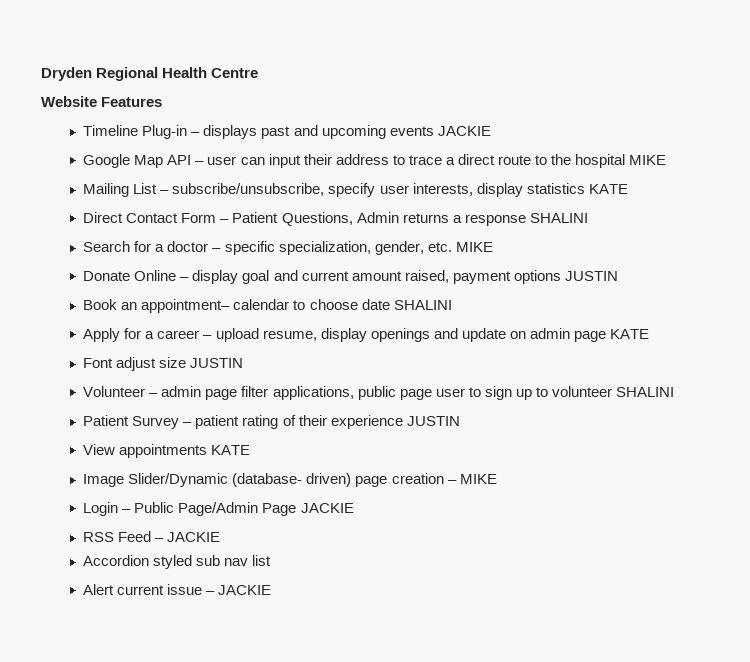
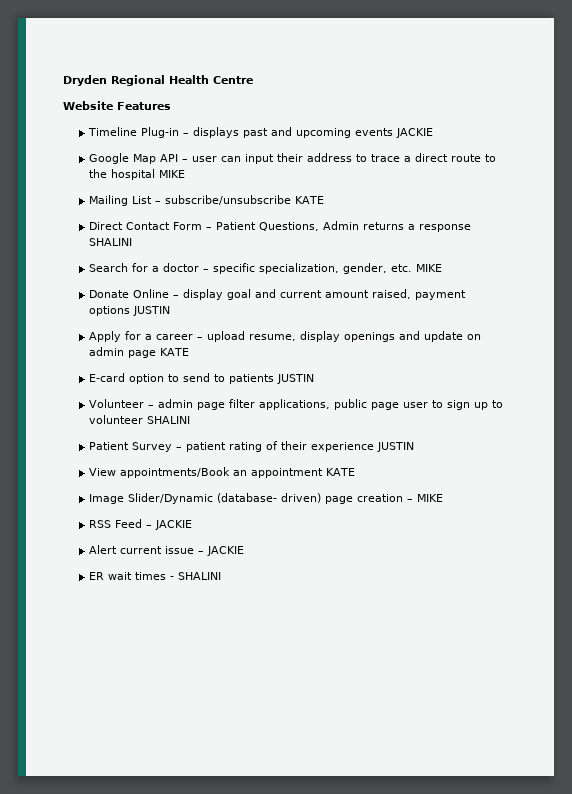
- Mailing List – subscribe/unsubscribe, specify user interests, display statistics KATE
+ Mailing List – subscribe/unsubscribe KATE
- Book an appointment– calendar to choose date SHALINI
- Font adjust size JUSTIN
+ E-card option to send to patients JUSTIN
- View appointments KATE
+ View appointments/Book an appointment KATE
- Login – Public Page/Admin Page JACKIE
- Accordion styled sub nav list
+ ER wait times - SHALINI

